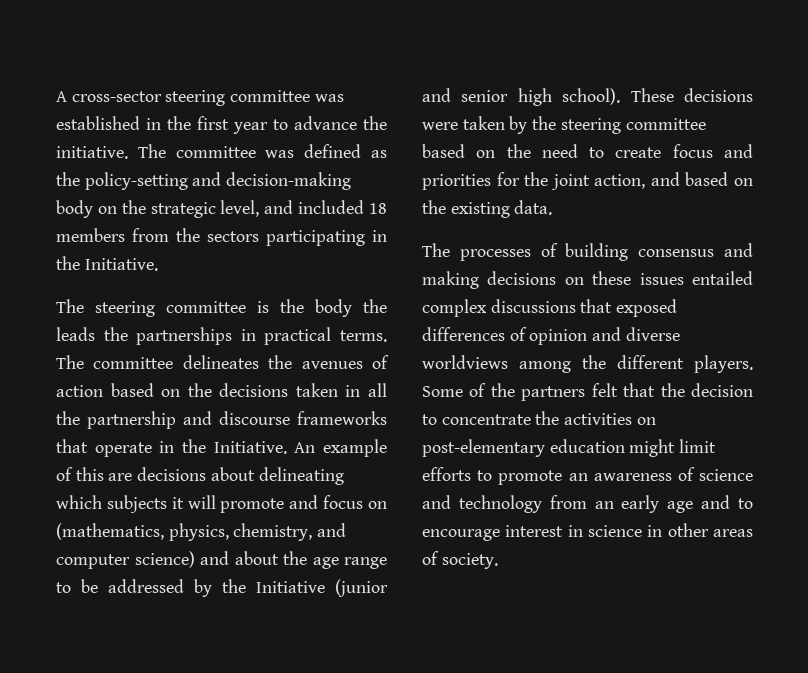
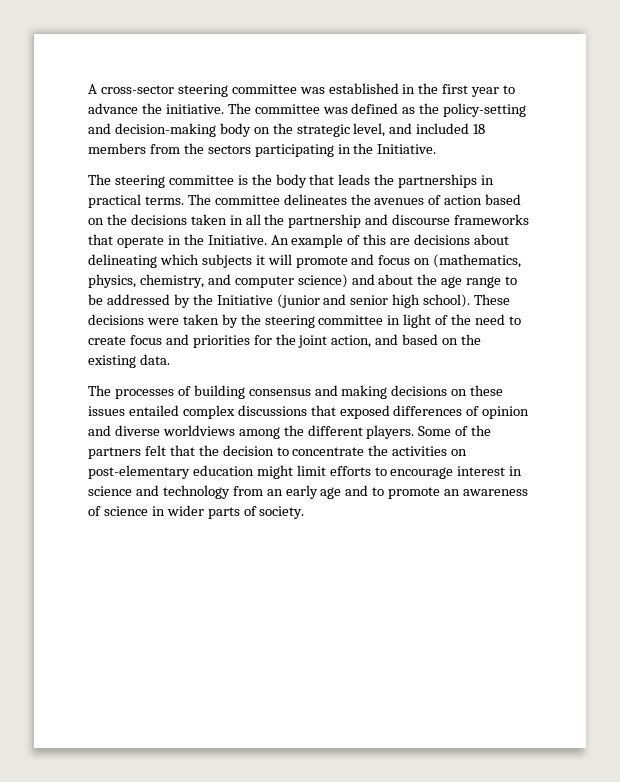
- The steering committee is the body the leads the partnerships in practical terms.
+ The steering committee is the body that leads the partnerships in practical terms.
- These decisions were taken by the steering committee based on the need to create focus and priorities for the joint action, and based on the existing data.
+ These decisions were taken by the steering committee in light of the need to create focus and priorities for the joint action, and based on the existing data.
- Some of the partners felt that the decision to concentrate the activities on post-elementary education might limit efforts to promote an awareness of science and technology from an early age and to encourage interest in science in other areas of society.
+ Some of the partners felt that the decision to concentrate the activities on post-elementary education might limit efforts to encourage interest in science and technology from an early age and to promote an awareness of science in wider parts of society.

